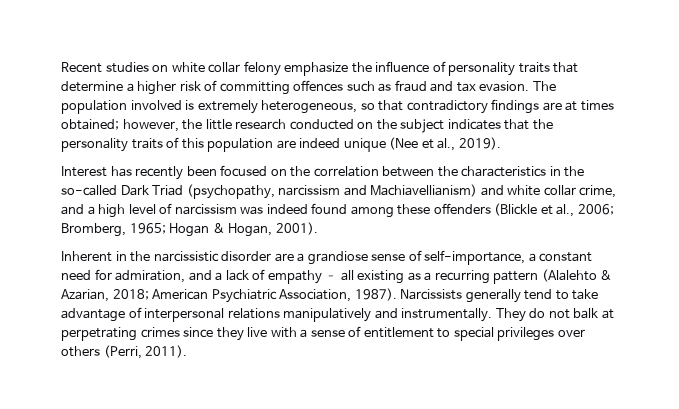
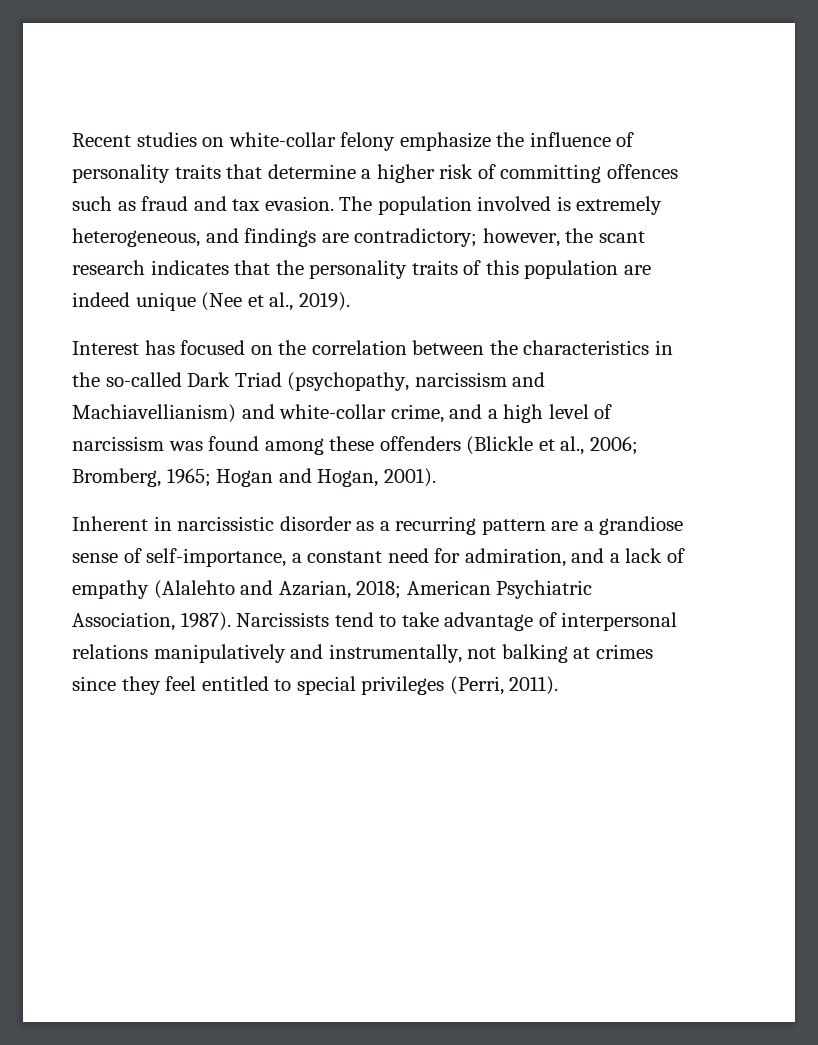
- Recent studies on white collar felony emphasize the influence of personality traits that determine a higher risk of committing offences such as fraud and tax evasion.
+ Recent studies on white-collar felony emphasize the influence of personality traits that determine a higher risk of committing offences such as fraud and tax evasion.
- The population involved is extremely heterogeneous, so that contradictory findings are at times obtained; however, the little research conducted on the subject indicates that the personality traits of this population are indeed unique (Nee et al., 2019).
+ The population involved is extremely heterogeneous, and findings are contradictory; however, the scant research indicates that the personality traits of this population are indeed unique (Nee et al., 2019).
- Interest has recently been focused on the correlation between the characteristics in the so-called Dark Triad (psychopathy, narcissism and Machiavellianism) and white collar crime, and a high level of narcissism was indeed found among these offenders (Blickle et al., 2006; Bromberg, 1965; Hogan & Hogan, 2001).
+ Interest has focused on the correlation between the characteristics in the so-called Dark Triad (psychopathy, narcissism and Machiavellianism) and white-collar crime, and a high level of narcissism was found among these offenders (Blickle et al., 2006; Bromberg, 1965; Hogan and Hogan, 2001).
- Inherent in the narcissistic disorder are a grandiose sense of self-importance, a constant need for admiration, and a lack of empathy – all existing as a recurring pattern (Alalehto & Azarian, 2018; American Psychiatric Association, 1987).
+ Inherent in narcissistic disorder as a recurring pattern are a grandiose sense of self-importance, a constant need for admiration, and a lack of empathy (Alalehto and Azarian, 2018; American Psychiatric Association, 1987).
- Narcissists generally tend to take advantage of interpersonal relations manipulatively and instrumentally. They do not balk at perpetrating crimes since they live with a sense of entitlement to special privileges over others (Perri, 2011).
+ Narcissists tend to take advantage of interpersonal relations manipulatively and instrumentally, not balking at crimes since they feel entitled to special privileges (Perri, 2011).

